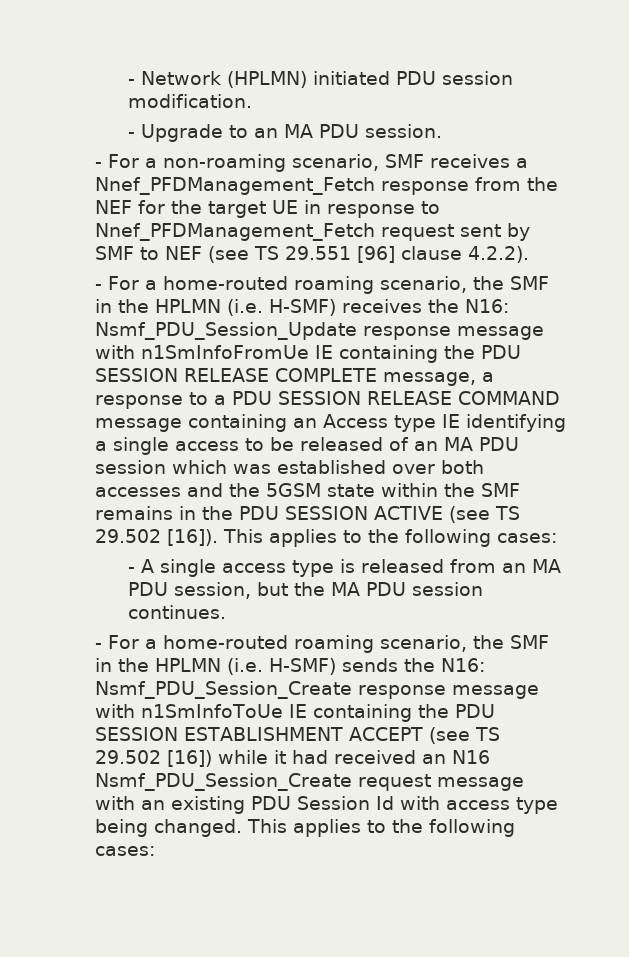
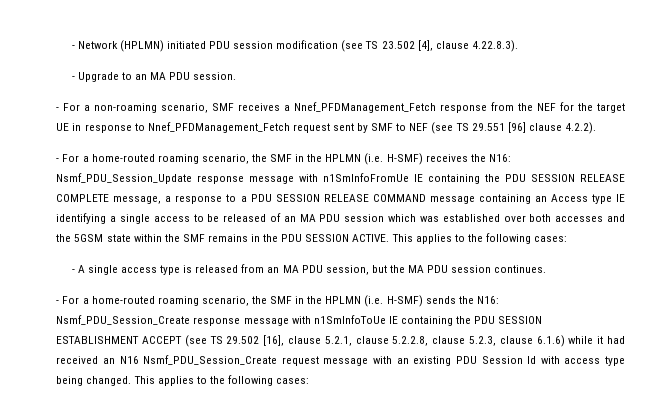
- - Network (HPLMN) initiated PDU session modification.
+ - Network (HPLMN) initiated PDU session modification (see TS 23.502 [4], clause 4.22.8.3).
- Nsmf_PDU_Session_Update response message with n1SmInfoFromUe IE containing the PDU SESSION RELEASE COMPLETE message, a response to a PDU SESSION RELEASE COMMAND message containing an Access type IE identifying a single access to be released of an MA PDU session which was established over both accesses and the 5GSM state within the SMF remains in the PDU SESSION ACTIVE (see TS 29.502 [16]).
+ Nsmf_PDU_Session_Update response message with n1SmInfoFromUe IE containing the PDU SESSION RELEASE COMPLETE message, a response to a PDU SESSION RELEASE COMMAND message containing an Access type IE identifying a single access to be released of an MA PDU session which was established over both accesses and the 5GSM state within the SMF remains in the PDU SESSION ACTIVE.
- - For a home-routed roaming scenario, the SMF in the HPLMN (i.e. H-SMF) sends the N16: Nsmf_PDU_Session_Create response message with n1SmInfoToUe IE containing the PDU SESSION ESTABLISHMENT ACCEPT (see TS 29.502 [16]) while it had received an N16 Nsmf_PDU_Session_Create request message with an existing PDU Session Id with access type being changed.
+ - For a home-routed roaming scenario, the SMF in the HPLMN (i.e. H-SMF) sends the N16: Nsmf_PDU_Session_Create response message with n1SmInfoToUe IE containing the PDU SESSION ESTABLISHMENT ACCEPT (see TS 29.502 [16], clause 5.2.1, clause 5.2.2.8, clause 5.2.3, clause 6.1.6) while it had received an N16 Nsmf_PDU_Session_Create request message with an existing PDU Session Id with access type being changed.

